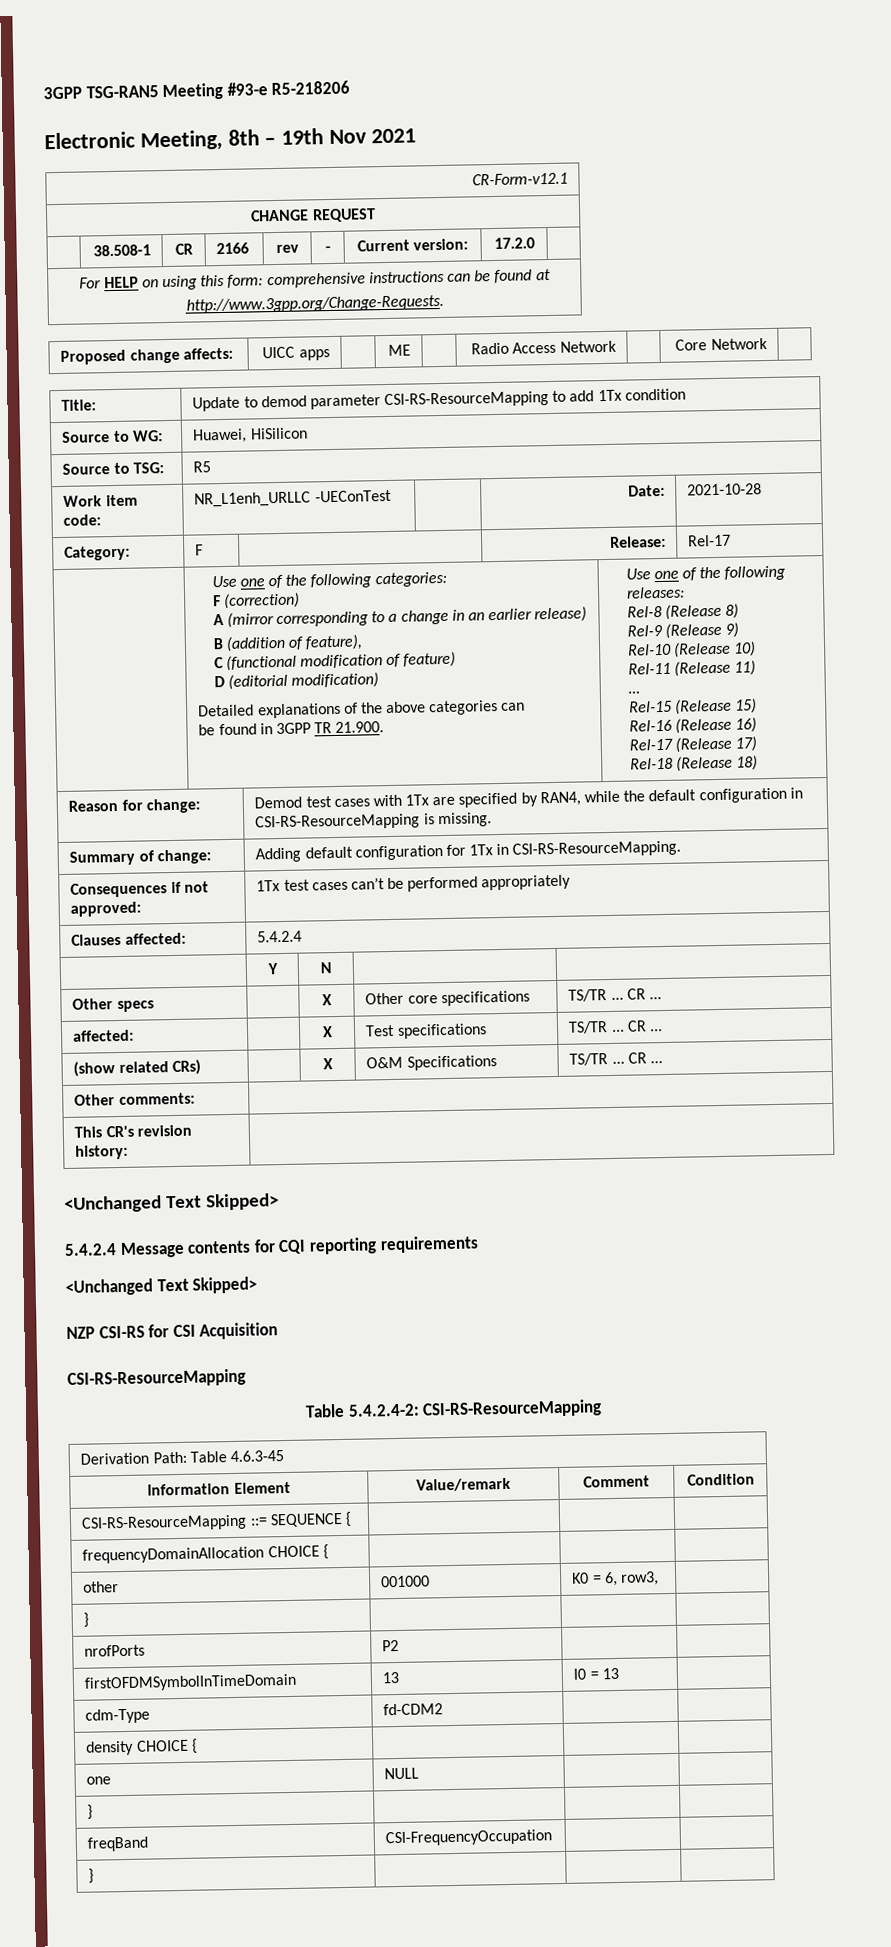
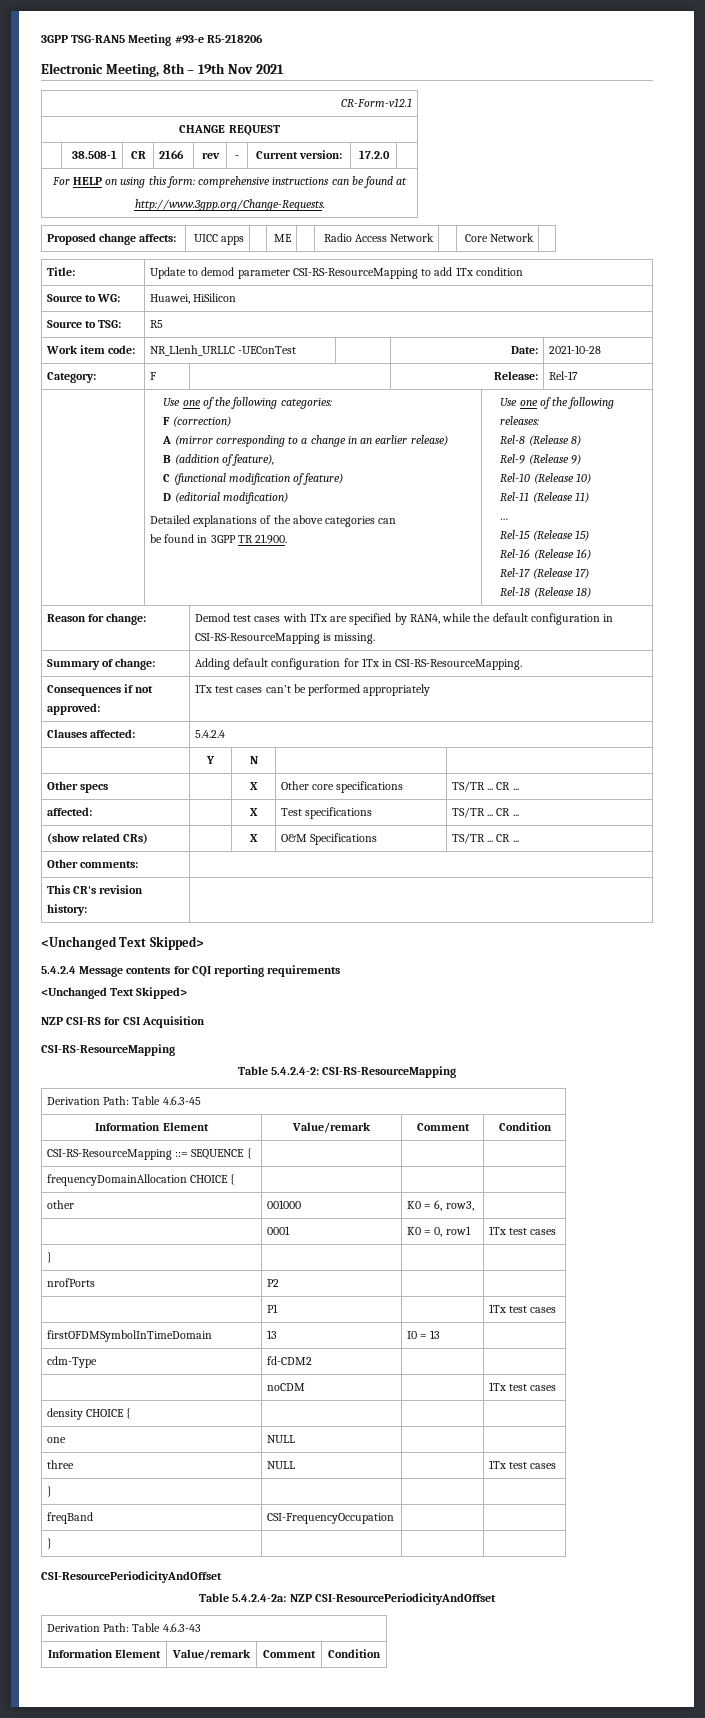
+ | 0001 | K0 = 0, row1 | 1Tx test cases
+ | P1 | | 1Tx test cases
+ | noCDM | | 1Tx test cases
+ three | NULL | | 1Tx test cases
  freqBand | CSI-FrequencyOccupation | |
  } | | |
+ CSI-ResourcePeriodicityAndOffset
+ Table 5.4.2.4-2a: NZP CSI-ResourcePeriodicityAndOffset
+ Derivation Path: Table 4.6.3-43
+ Information Element | Value/remark | Comment | Condition

